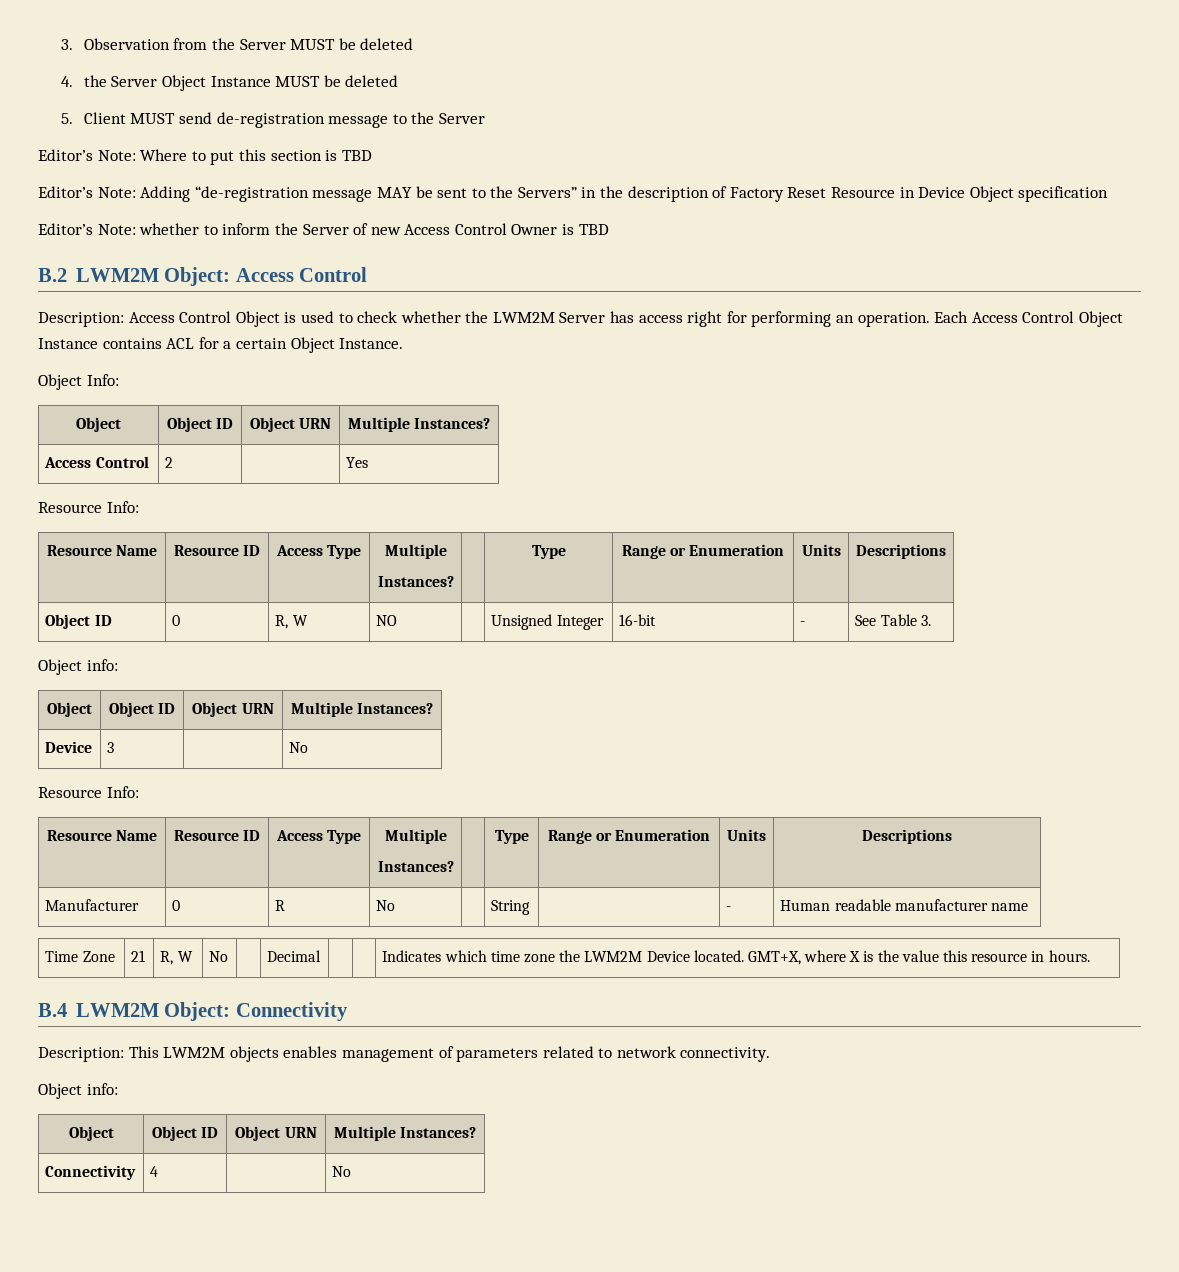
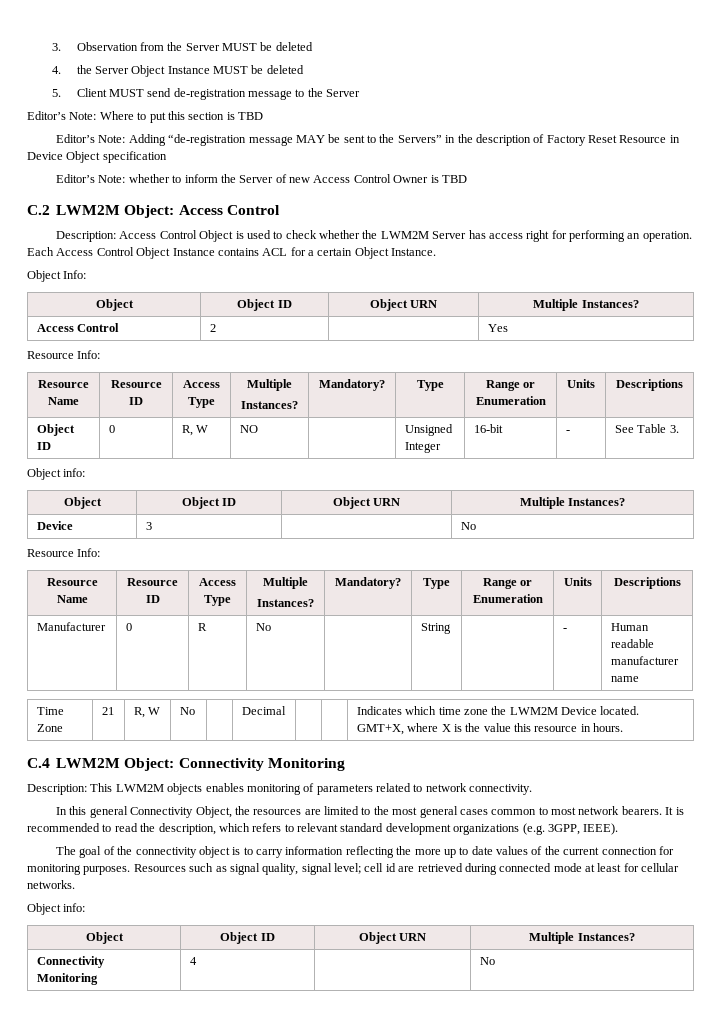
- B.2 LWM2M Object: Access Control
+ C.2 LWM2M Object: Access Control
  Access Control | 2 | | Yes
  Resource Info:
  Resource Name | Resource ID | Access Type | Multiple
- Instances? | | Type | Range or Enumeration | Units | Descriptions
+ Instances? | Mandatory? | Type | Range or Enumeration | Units | Descriptions
  Device | 3 | | No
  Resource Info:
  Resource Name | Resource ID | Access Type | Multiple
- Instances? | | Type | Range or Enumeration | Units | Descriptions
+ Instances? | Mandatory? | Type | Range or Enumeration | Units | Descriptions
- B.4 LWM2M Object: Connectivity
+ C.4 LWM2M Object: Connectivity Monitoring
- Description: This LWM2M objects enables management of parameters related to network connectivity.
+ Description: This LWM2M objects enables monitoring of parameters related to network connectivity.
+ In this general Connectivity Object, the resources are limited to the most general cases common to most network bearers. It is recommended to read the description, which refers to relevant standard development organizations (e.g. 3GPP, IEEE).
+ The goal of the connectivity object is to carry information reflecting the more up to date values of the current connection for monitoring purposes. Resources such as signal quality, signal level; cell id are retrieved during connected mode at least for cellular networks.
  Object info:
  Object | Object ID | Object URN | Multiple Instances?
- Connectivity | 4 | | No
+ Connectivity
+ Monitoring | 4 | | No

